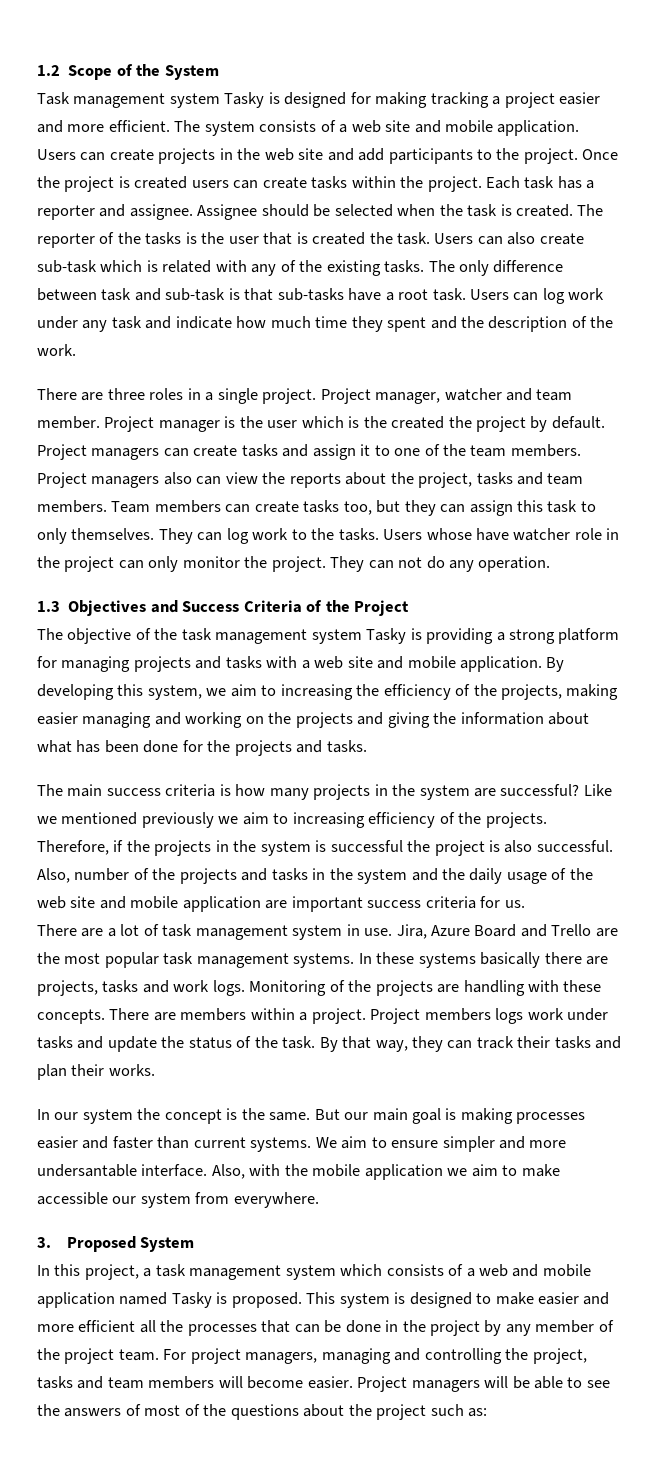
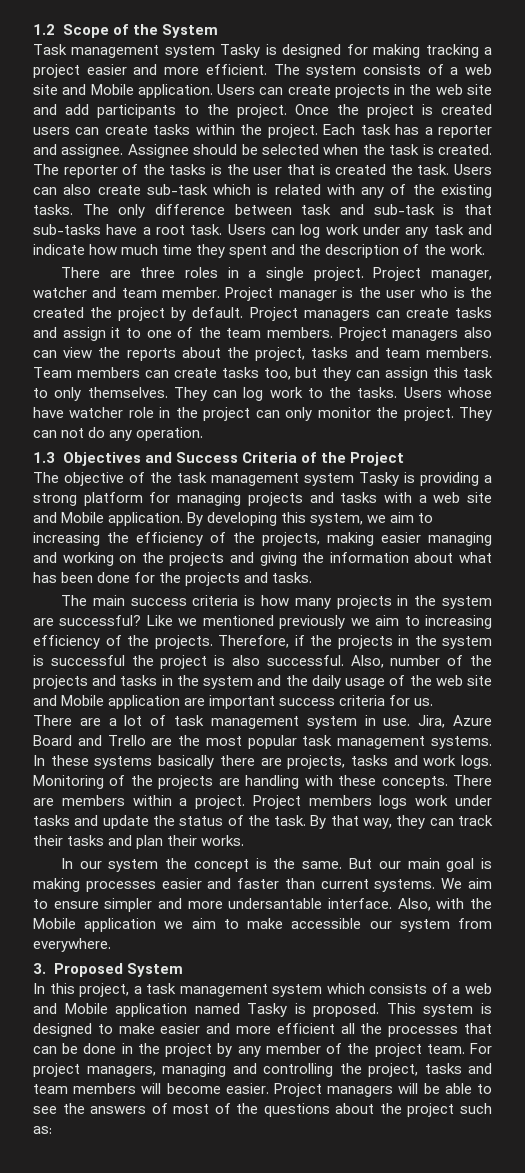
- The system consists of a web site and mobile application.
+ The system consists of a web site and Mobile application.
- Project manager is the user which is the created the project by default.
+ Project manager is the user who is the created the project by default.
- The objective of the task management system Tasky is providing a strong platform for managing projects and tasks with a web site and mobile application.
+ The objective of the task management system Tasky is providing a strong platform for managing projects and tasks with a web site and Mobile application.
- Also, number of the projects and tasks in the system and the daily usage of the web site and mobile application are important success criteria for us.
+ Also, number of the projects and tasks in the system and the daily usage of the web site and Mobile application are important success criteria for us.
- Also, with the mobile application we aim to make accessible our system from everywhere.
+ Also, with the Mobile application we aim to make accessible our system from everywhere.
- In this project, a task management system which consists of a web and mobile application named Tasky is proposed.
+ In this project, a task management system which consists of a web and Mobile application named Tasky is proposed.

